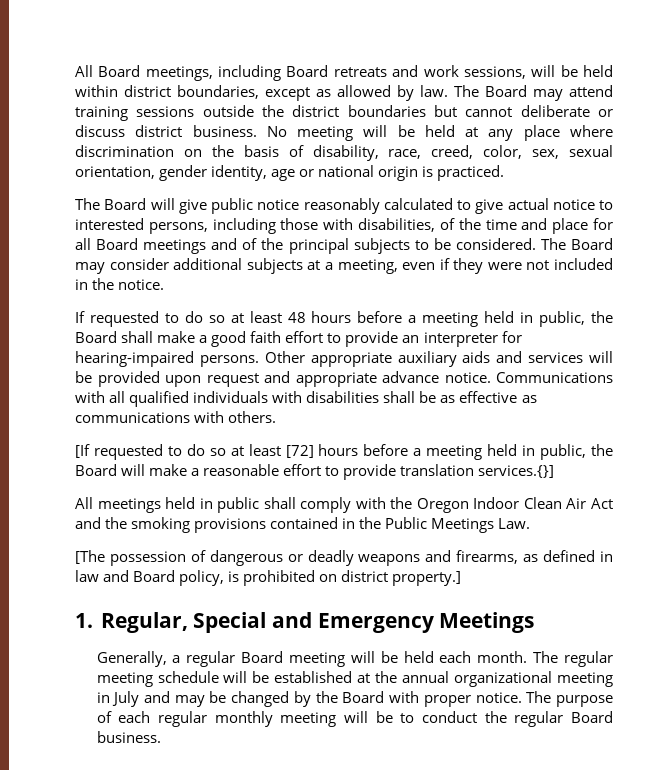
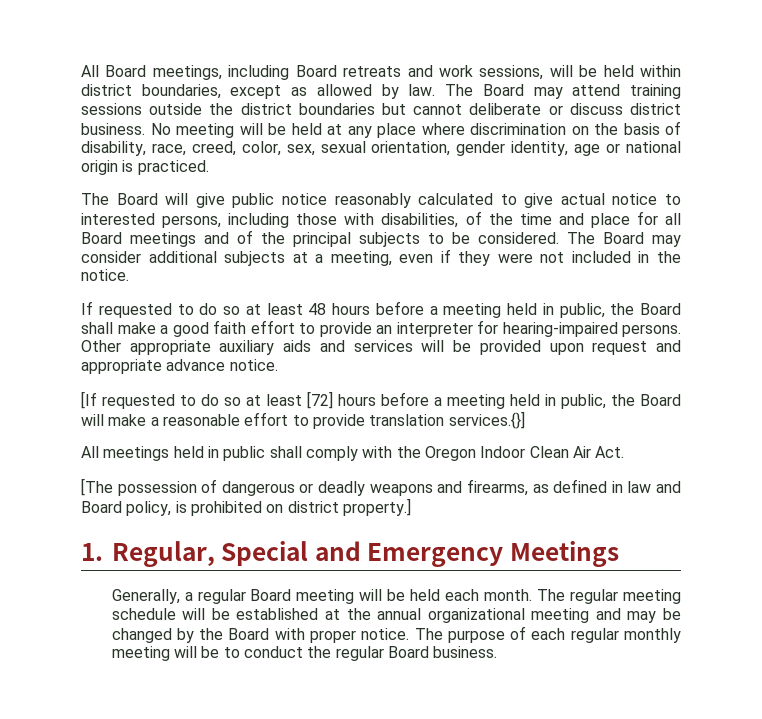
- Communications with all qualified individuals with disabilities shall be as effective as communications with others.
- All meetings held in public shall comply with the Oregon Indoor Clean Air Act and the smoking provisions contained in the Public Meetings Law.
+ All meetings held in public shall comply with the Oregon Indoor Clean Air Act.
- The regular meeting schedule will be established at the annual organizational meeting in July and may be changed by the Board with proper notice.
+ The regular meeting schedule will be established at the annual organizational meeting and may be changed by the Board with proper notice.

